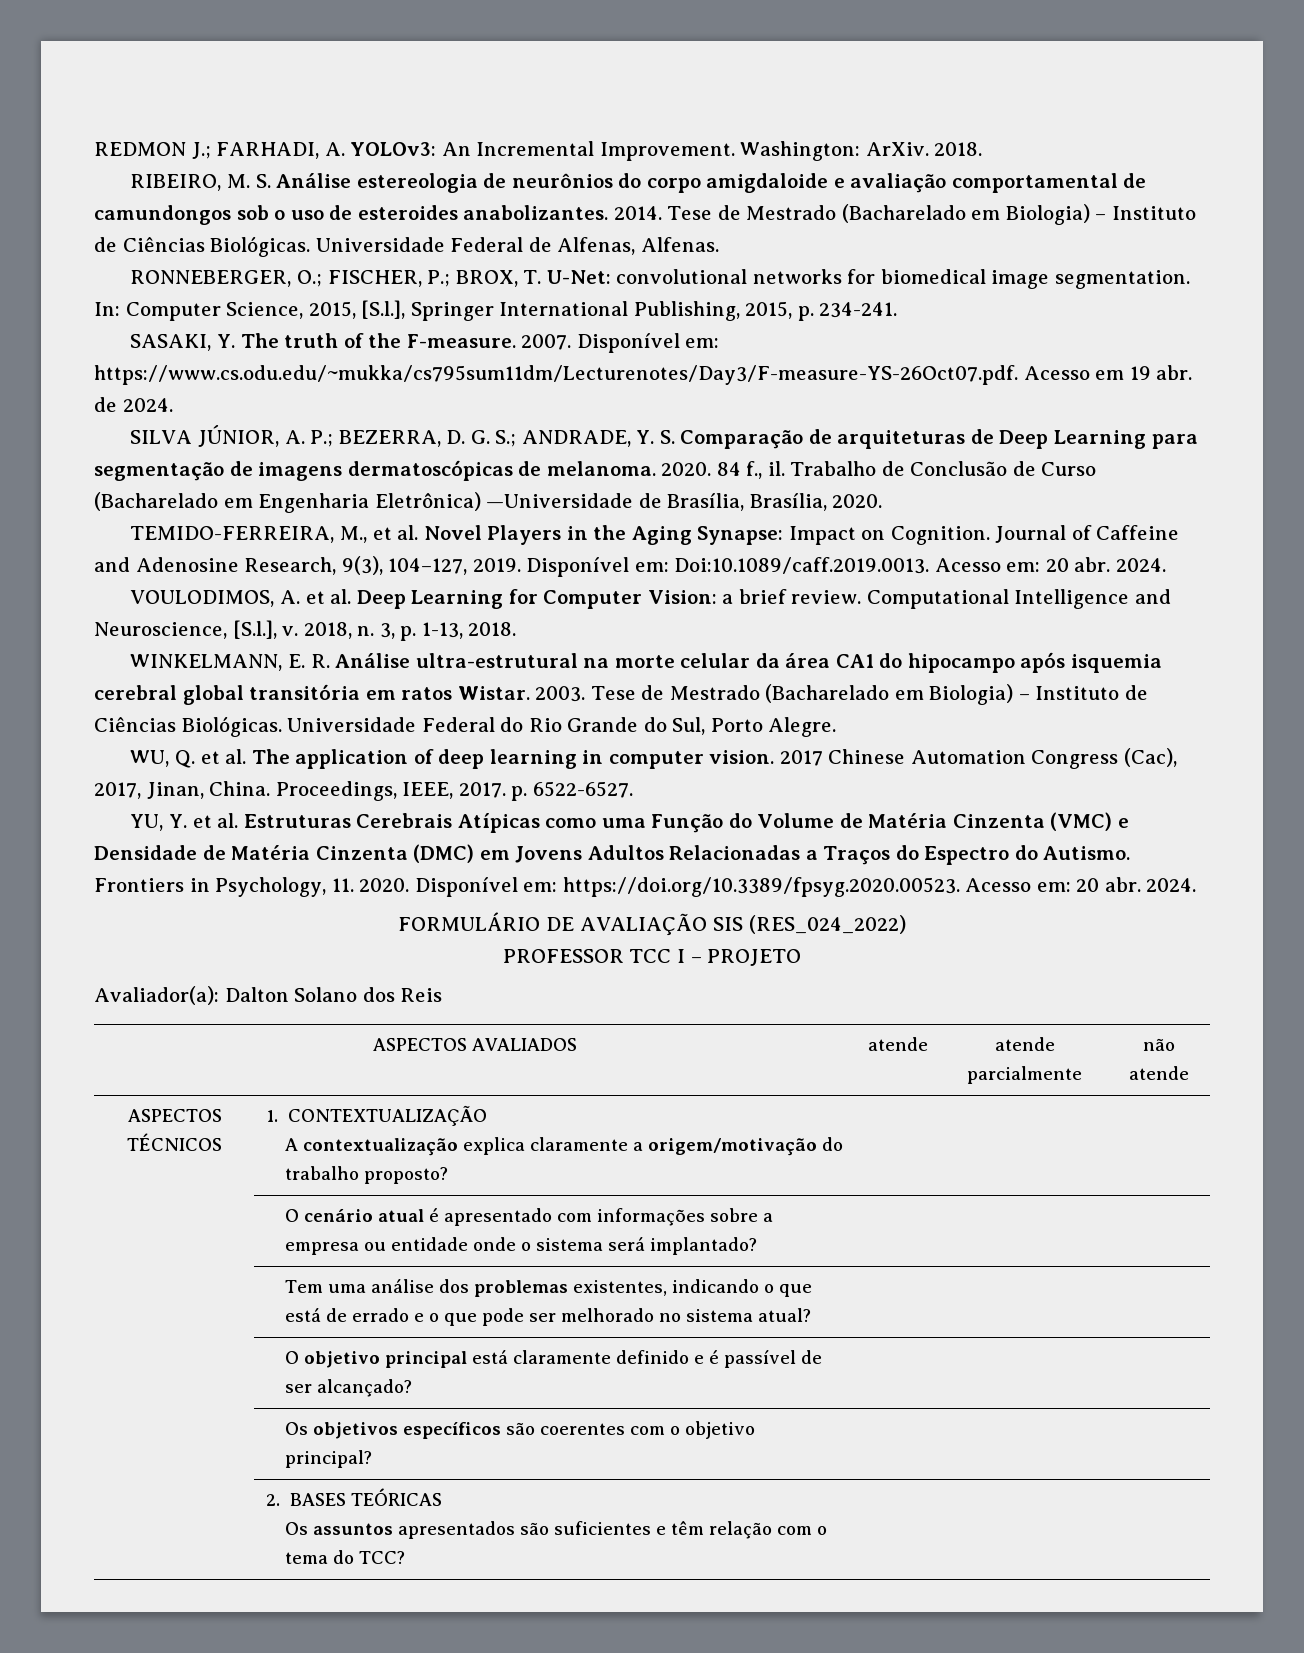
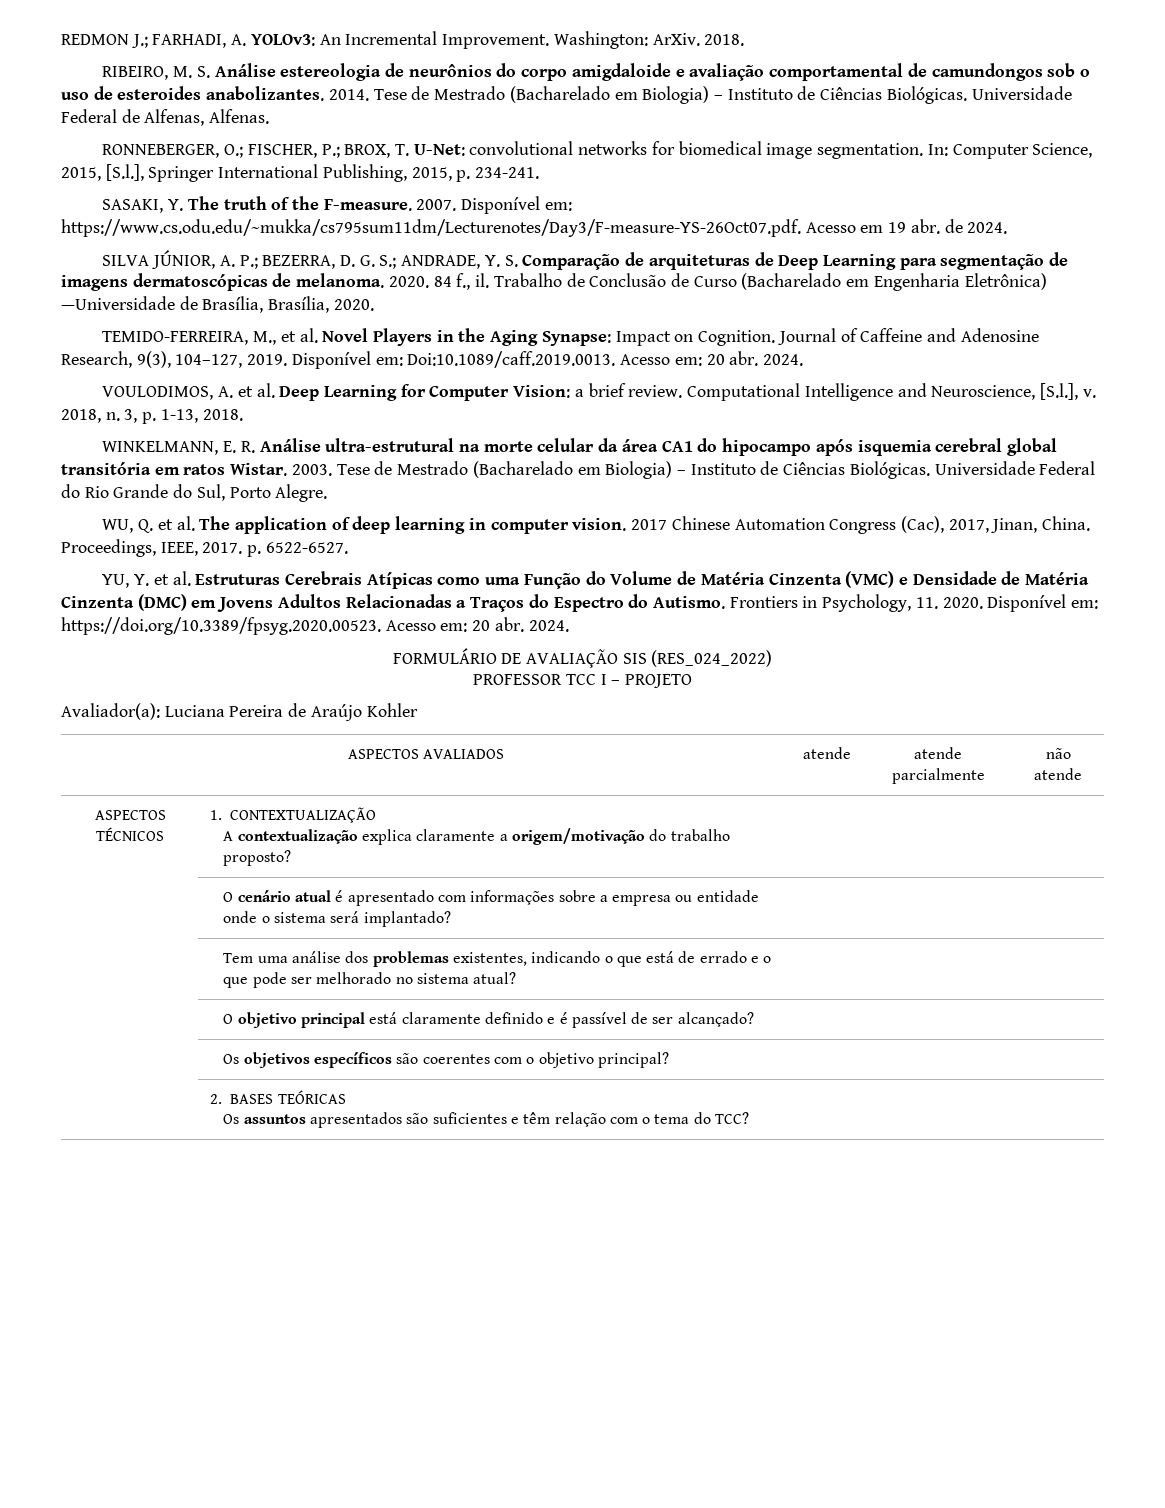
- Avaliador(a): Dalton Solano dos Reis
+ Avaliador(a): Luciana Pereira de Araújo Kohler

